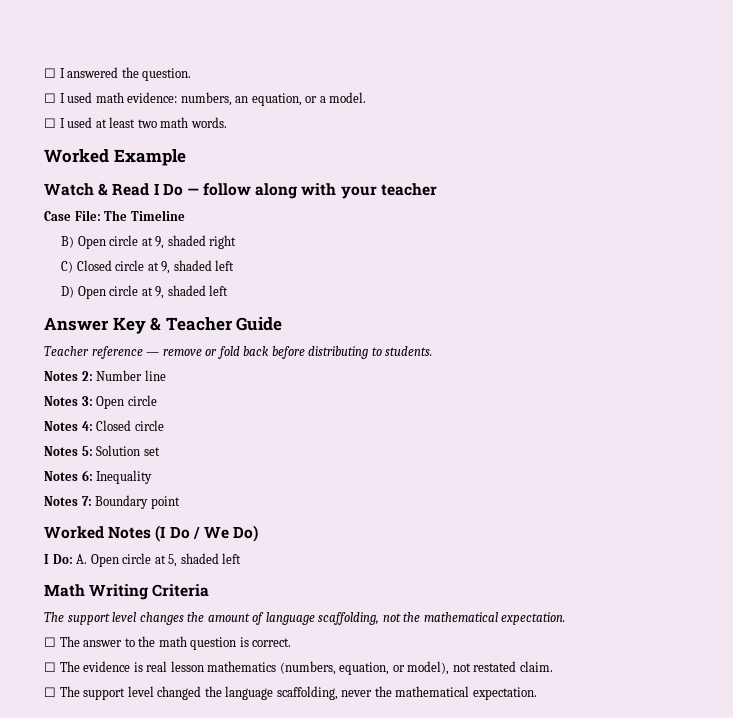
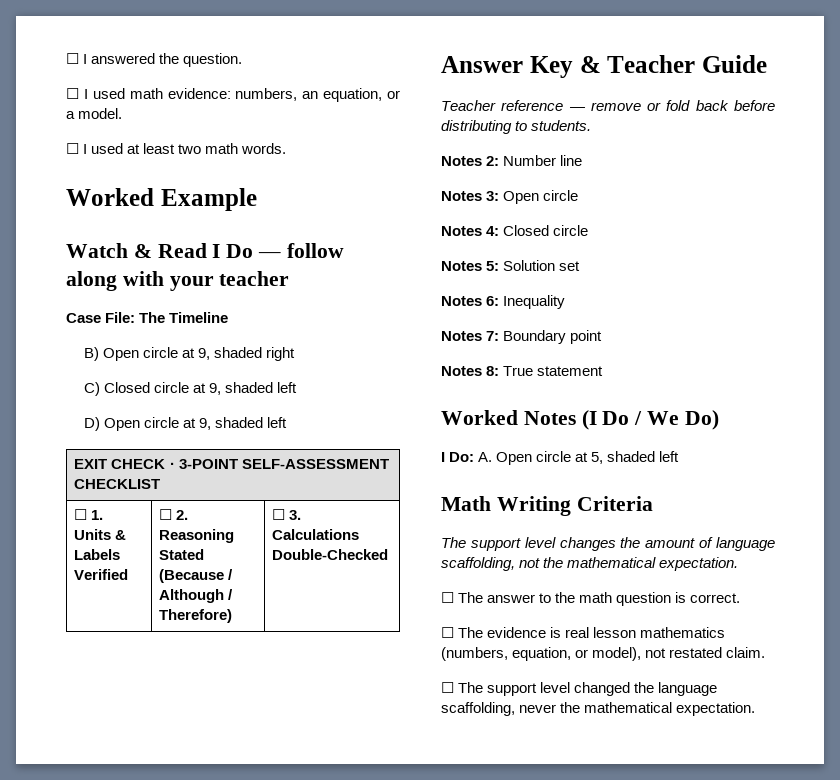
+ EXIT CHECK · 3-POINT SELF-ASSESSMENT CHECKLIST
+ ☐ 1. Units & Labels Verified | ☐ 2. Reasoning Stated (Because / Although / Therefore) | ☐ 3. Calculations Double-Checked
+ Notes 8: True statement

